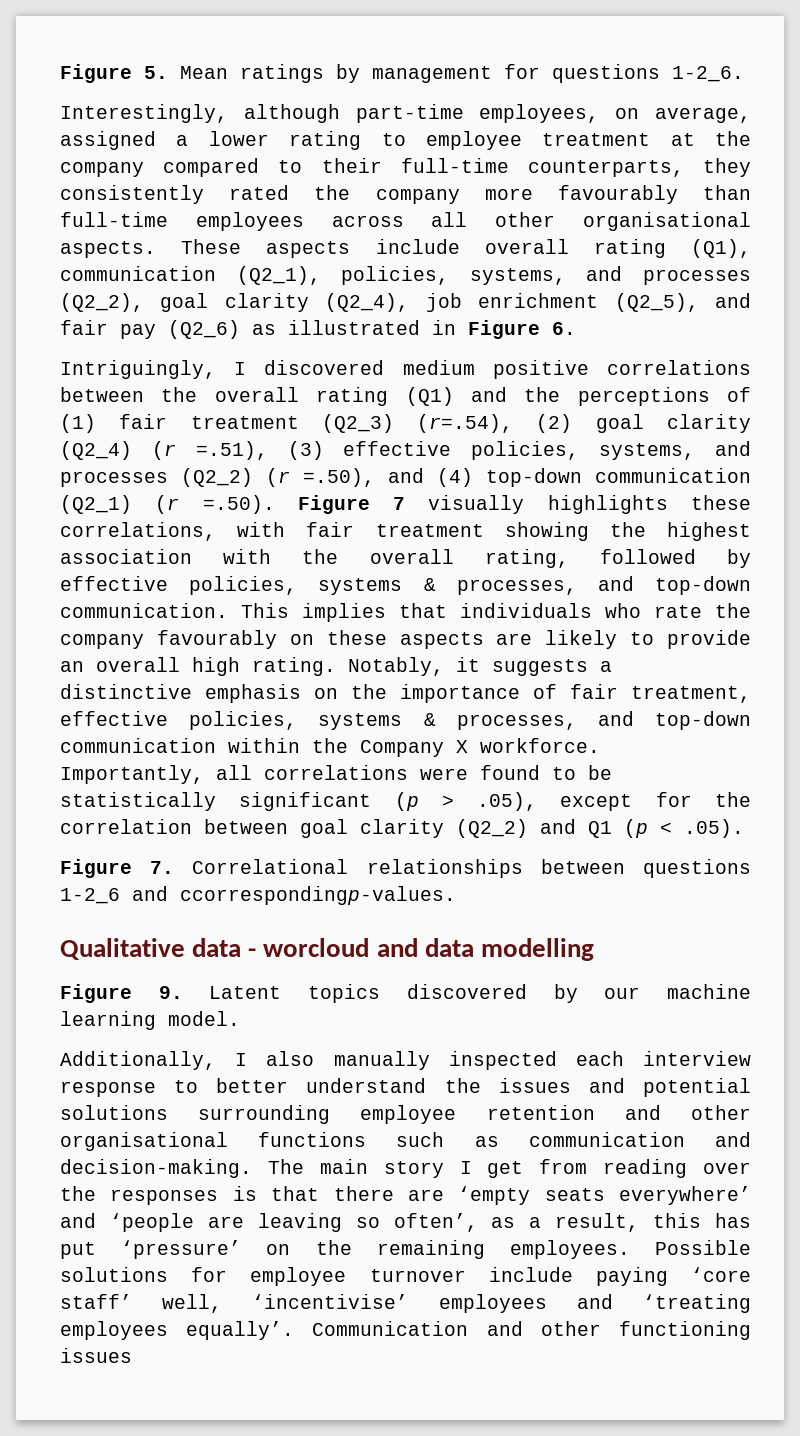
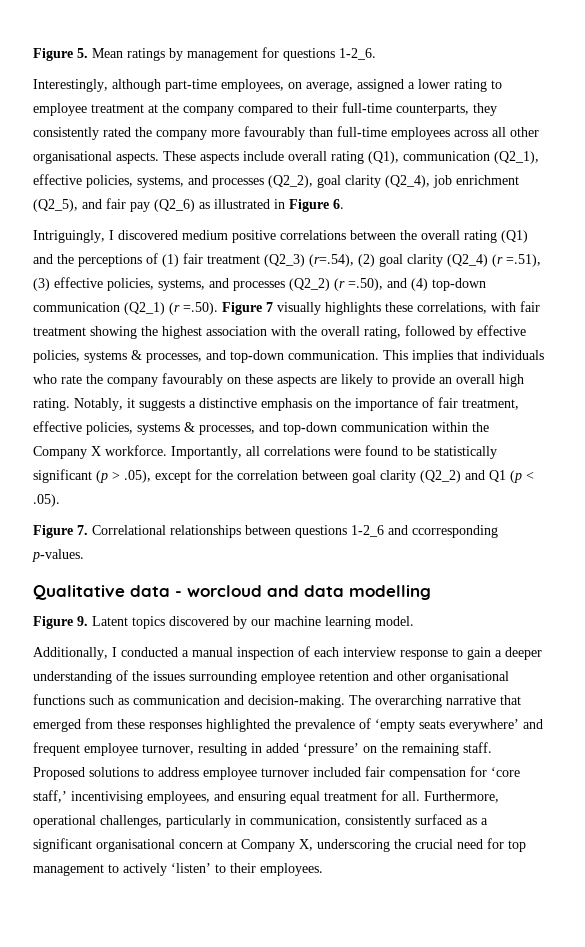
- These aspects include overall rating (Q1), communication (Q2_1), policies, systems, and processes (Q2_2), goal clarity (Q2_4), job enrichment (Q2_5), and fair pay (Q2_6) as illustrated in Figure 6.
+ These aspects include overall rating (Q1), communication (Q2_1), effective policies, systems, and processes (Q2_2), goal clarity (Q2_4), job enrichment (Q2_5), and fair pay (Q2_6) as illustrated in Figure 6.
- Figure 7. Correlational relationships between questions 1-2_6 and ccorrespondingp-values.
+ Figure 7. Correlational relationships between questions 1-2_6 and ccorresponding p-values.
- Additionally, I also manually inspected each interview response to better understand the issues and potential solutions surrounding employee retention and other organisational functions such as communication and decision-making.
+ Additionally, I conducted a manual inspection of each interview response to gain a deeper understanding of the issues surrounding employee retention and other organisational functions such as communication and decision-making.
- The main story I get from reading over the responses is that there are ‘empty seats everywhere’ and ‘people are leaving so often’, as a result, this has put ‘pressure’ on the remaining employees. Possible solutions for employee turnover include paying ‘core staff’ well, ‘incentivise’ employees and ‘treating employees equally’. Communication and other functioning issues
+ The overarching narrative that emerged from these responses highlighted the prevalence of ‘empty seats everywhere’ and frequent employee turnover, resulting in added ‘pressure’ on the remaining staff. Proposed solutions to address employee turnover included fair compensation for ‘core staff,’ incentivising employees, and ensuring equal treatment for all. Furthermore, operational challenges, particularly in communication, consistently surfaced as a significant organisational concern at Company X, underscoring the crucial need for top management to actively ‘listen’ to their employees.

